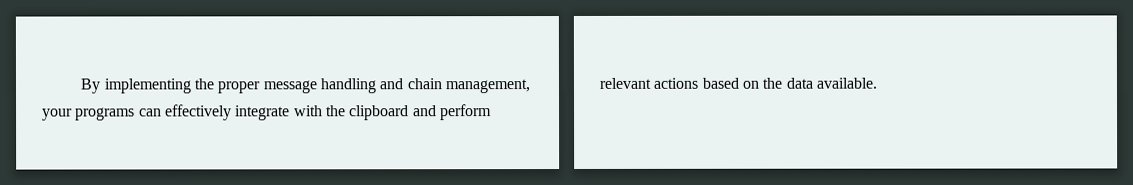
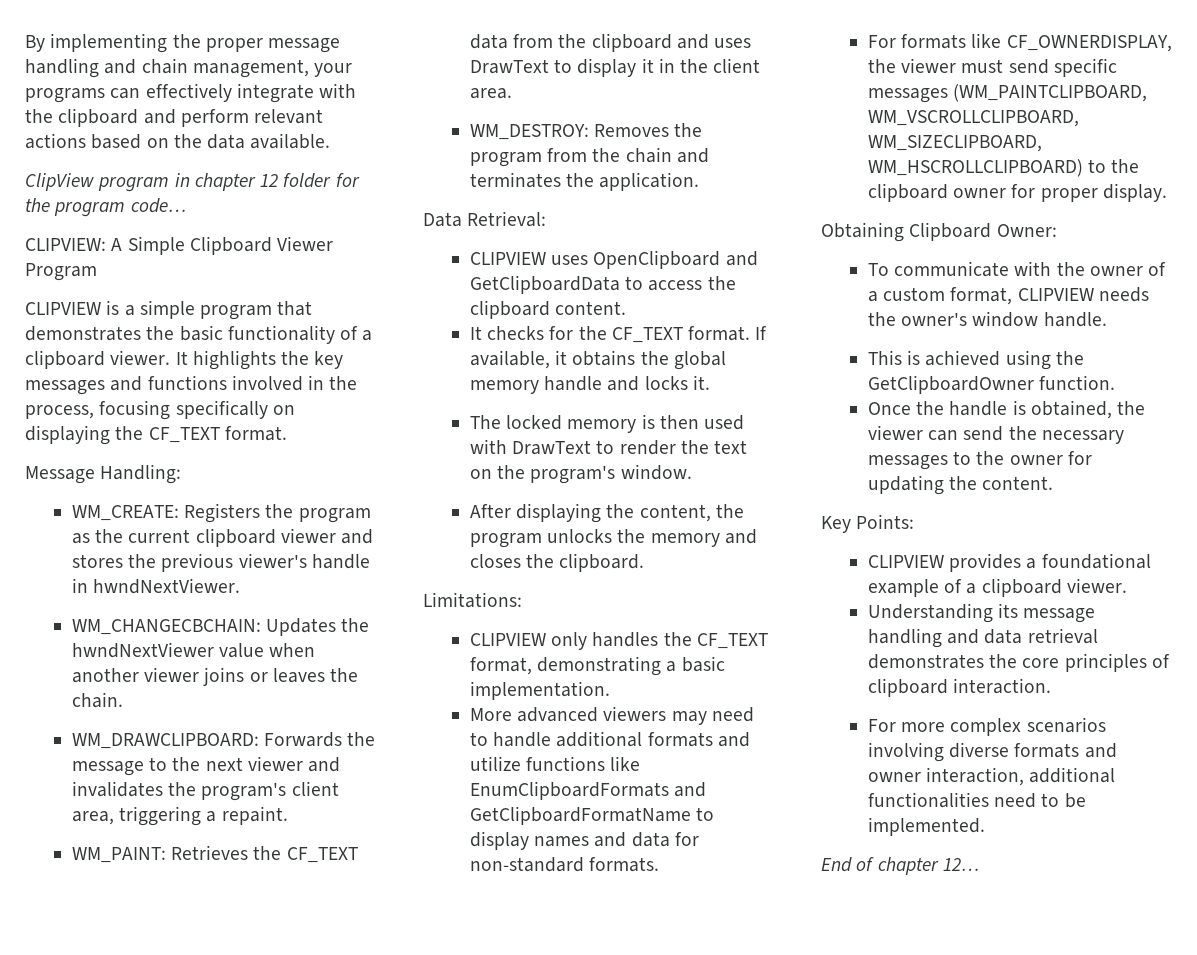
+ ClipView program in chapter 12 folder for the program code…
+ CLIPVIEW: A Simple Clipboard Viewer Program
+ CLIPVIEW is a simple program that demonstrates the basic functionality of a clipboard viewer. It highlights the key messages and functions involved in the process, focusing specifically on displaying the CF_TEXT format.
+ Message Handling:
+ WM_CREATE: Registers the program as the current clipboard viewer and stores the previous viewer's handle in hwndNextViewer.
+ WM_CHANGECBCHAIN: Updates the hwndNextViewer value when another viewer joins or leaves the chain.
+ WM_DRAWCLIPBOARD: Forwards the message to the next viewer and invalidates the program's client area, triggering a repaint.
+ WM_PAINT: Retrieves the CF_TEXT data from the clipboard and uses DrawText to display it in the client area.
+ WM_DESTROY: Removes the program from the chain and terminates the application.
+ Data Retrieval:
+ CLIPVIEW uses OpenClipboard and GetClipboardData to access the clipboard content.
+ It checks for the CF_TEXT format. If available, it obtains the global memory handle and locks it.
+ The locked memory is then used with DrawText to render the text on the program's window.
+ After displaying the content, the program unlocks the memory and closes the clipboard.
+ Limitations:
+ CLIPVIEW only handles the CF_TEXT format, demonstrating a basic implementation.
+ More advanced viewers may need to handle additional formats and utilize functions like EnumClipboardFormats and GetClipboardFormatName to display names and data for non-standard formats.
+ For formats like CF_OWNERDISPLAY, the viewer must send specific messages (WM_PAINTCLIPBOARD, WM_VSCROLLCLIPBOARD, WM_SIZECLIPBOARD, WM_HSCROLLCLIPBOARD) to the clipboard owner for proper display.
+ Obtaining Clipboard Owner:
+ To communicate with the owner of a custom format, CLIPVIEW needs the owner's window handle.
+ This is achieved using the GetClipboardOwner function.
+ Once the handle is obtained, the viewer can send the necessary messages to the owner for updating the content.
+ Key Points:
+ CLIPVIEW provides a foundational example of a clipboard viewer.
+ Understanding its message handling and data retrieval demonstrates the core principles of clipboard interaction.
+ For more complex scenarios involving diverse formats and owner interaction, additional functionalities need to be implemented.
+ End of chapter 12…

